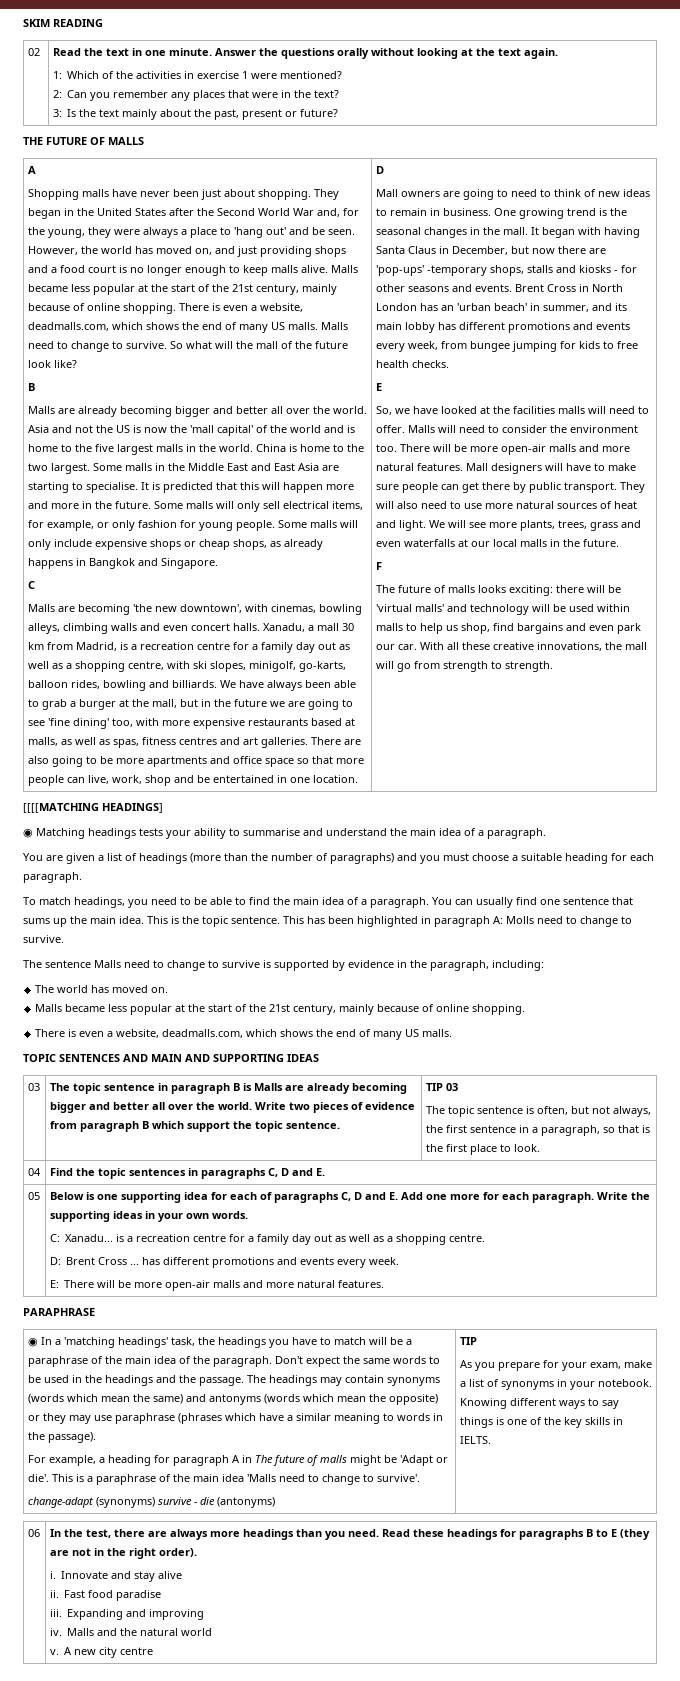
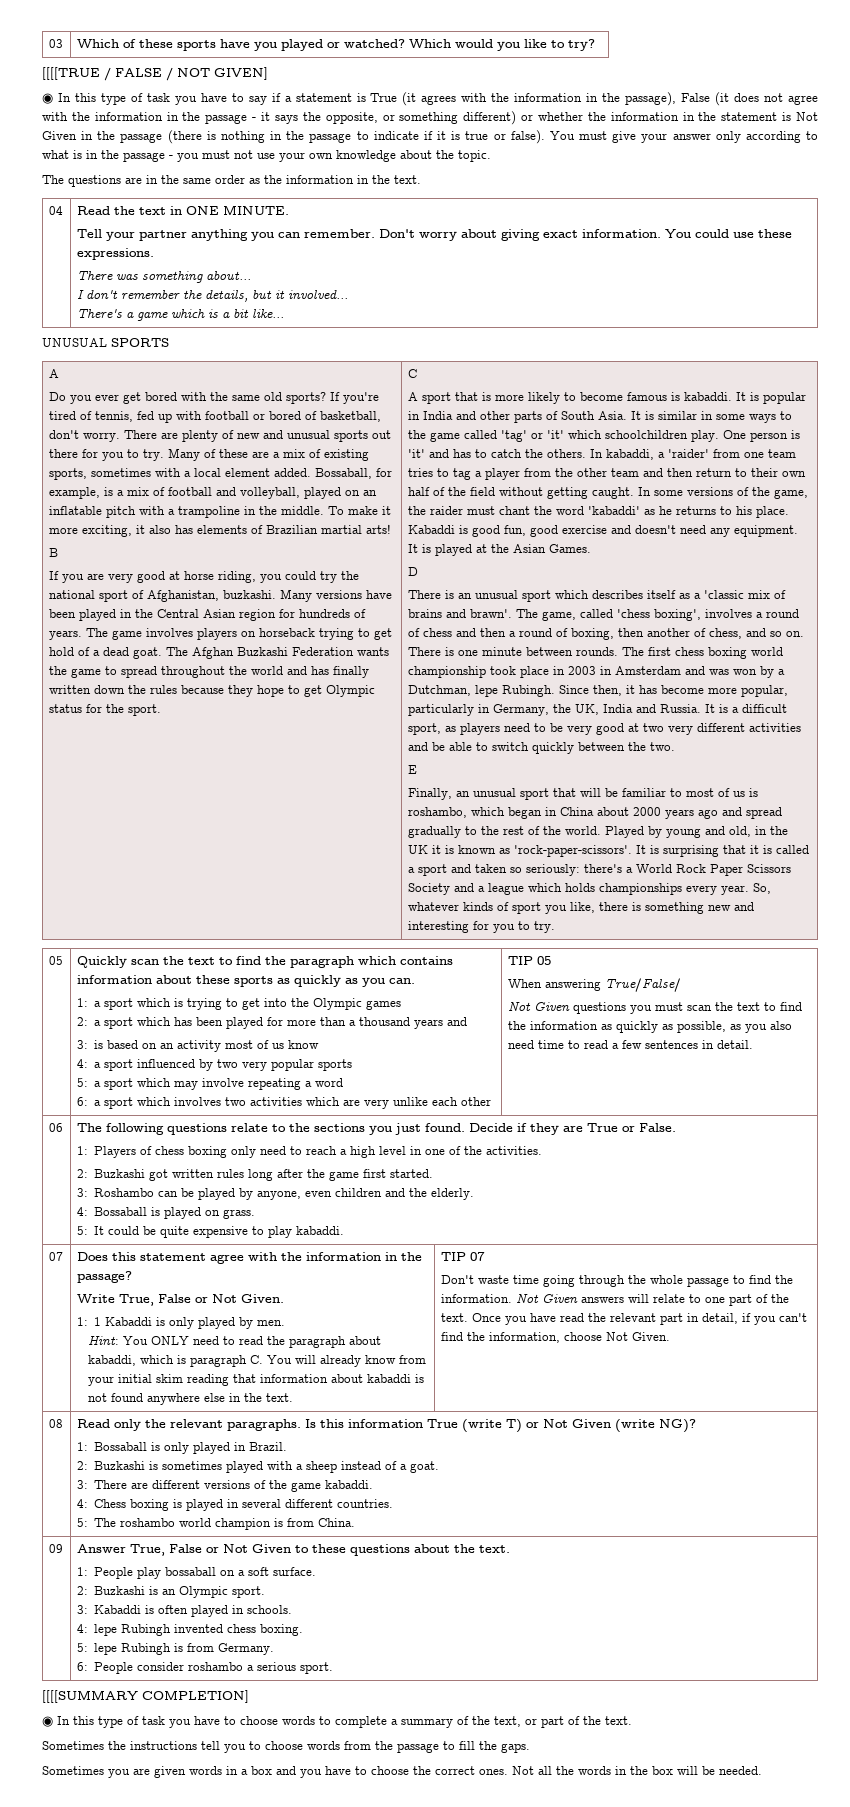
- SKIM READING
- 02 | Read the text in one minute. Answer the questions orally without looking at the text again.
- 1: Which of the activities in exercise 1 were mentioned?
- 2: Can you remember any places that were in the text?
- 3: Is the text mainly about the past, present or future?
- THE FUTURE OF MALLS
+ 03 | Which of these sports have you played or watched? Which would you like to try?
+ [[[[TRUE / FALSE / NOT GIVEN]
+ ◉ In this type of task you have to say if a statement is True (it agrees with the information in the passage), False (it does not agree with the information in the passage - it says the opposite, or something different) or whether the information in the statement is Not Given in the passage (there is nothing in the passage to indicate if it is true or false). You must give your answer only according to what is in the passage - you must not use your own knowledge about the topic.
+ The questions are in the same order as the information in the text.
+ 04 | Read the text in ONE MINUTE.
+ Tell your partner anything you can remember. Don't worry about giving exact information. You could use these expressions.
+ There was something about...
+ I don't remember the details, but it involved...
+ There's a game which is a bit like...
+ UNUSUAL SPORTS
  A
- Shopping malls have never been just about shopping. They began in the United States after the Second World War and, for the young, they were always a place to 'hang out' and be seen. However, the world has moved on, and just providing shops and a food court is no longer enough to keep malls alive. Malls became less popular at the start of the 21st century, mainly because of online shopping. There is even a website, deadmalls.com, which shows the end of many US malls. Malls need to change to survive. So what will the mall of the future look like?
+ Do you ever get bored with the same old sports? If you're tired of tennis, fed up with football or bored of basketball, don't worry. There are plenty of new and unusual sports out there for you to try. Many of these are a mix of existing sports, sometimes with a local element added. Bossaball, for example, is a mix of football and volleyball, played on an inflatable pitch with a trampoline in the middle. To make it more exciting, it also has elements of Brazilian martial arts!
  B
- Malls are already becoming bigger and better all over the world. Asia and not the US is now the 'mall capital' of the world and is home to the five largest malls in the world. China is home to the two largest. Some malls in the Middle East and East Asia are starting to specialise. It is predicted that this will happen more and more in the future. Some malls will only sell electrical items, for example, or only fashion for young people. Some malls will only include expensive shops or cheap shops, as already happens in Bangkok and Singapore.
- C
- Malls are becoming 'the new downtown', with cinemas, bowling alleys, climbing walls and even concert halls. Xanadu, a mall 30 km from Madrid, is a recreation centre for a family day out as well as a shopping centre, with ski slopes, minigolf, go-karts, balloon rides, bowling and billiards. We have always been able to grab a burger at the mall, but in the future we are going to see 'fine dining' too, with more expensive restaurants based at malls, as well as spas, fitness centres and art galleries. There are also going to be more apartments and office space so that more people can live, work, shop and be entertained in one location. | D
- Mall owners are going to need to think of new ideas to remain in business. One growing trend is the seasonal changes in the mall. It began with having Santa Claus in December, but now there are 'pop-ups' -temporary shops, stalls and kiosks - for other seasons and events. Brent Cross in North London has an 'urban beach' in summer, and its main lobby has different promotions and events every week, from bungee jumping for kids to free health checks.
+ If you are very good at horse riding, you could try the national sport of Afghanistan, buzkashi. Many versions have been played in the Central Asian region for hundreds of years. The game involves players on horseback trying to get hold of a dead goat. The Afghan Buzkashi Federation wants the game to spread throughout the world and has finally written down the rules because they hope to get Olympic status for the sport. | C
+ A sport that is more likely to become famous is kabaddi. It is popular in India and other parts of South Asia. It is similar in some ways to the game called 'tag' or 'it' which schoolchildren play. One person is 'it' and has to catch the others. In kabaddi, a 'raider' from one team tries to tag a player from the other team and then return to their own half of the field without getting caught. In some versions of the game, the raider must chant the word 'kabaddi' as he returns to his place. Kabaddi is good fun, good exercise and doesn't need any equipment. It is played at the Asian Games.
+ D
+ There is an unusual sport which describes itself as a 'classic mix of brains and brawn'. The game, called 'chess boxing', involves a round of chess and then a round of boxing, then another of chess, and so on. There is one minute between rounds. The first chess boxing world championship took place in 2003 in Amsterdam and was won by a Dutchman, lepe Rubingh. Since then, it has become more popular, particularly in Germany, the UK, India and Russia. It is a difficult sport, as players need to be very good at two very different activities and be able to switch quickly between the two.
  E
- So, we have looked at the facilities malls will need to offer. Malls will need to consider the environment too. There will be more open-air malls and more natural features. Mall designers will have to make sure people can get there by public transport. They will also need to use more natural sources of heat and light. We will see more plants, trees, grass and even waterfalls at our local malls in the future.
- F
- The future of malls looks exciting: there will be 'virtual malls' and technology will be used within malls to help us shop, find bargains and even park our car. With all these creative innovations, the mall will go from strength to strength.
- [[[[MATCHING HEADINGS]
- ◉ Matching headings tests your ability to summarise and understand the main idea of a paragraph.
- You are given a list of headings (more than the number of paragraphs) and you must choose a suitable heading for each paragraph.
- To match headings, you need to be able to find the main idea of a paragraph. You can usually find one sentence that sums up the main idea. This is the topic sentence. This has been highlighted in paragraph A: Molls need to change to survive.
- The sentence Malls need to change to survive is supported by evidence in the paragraph, including:
- The world has moved on.
- Malls became less popular at the start of the 21st century, mainly because of online shopping.
- There is even a website, deadmalls.com, which shows the end of many US malls.
- TOPIC SENTENCES AND MAIN AND SUPPORTING IDEAS
- 03 | The topic sentence in paragraph B is Malls are already becoming bigger and better all over the world. Write two pieces of evidence from paragraph B which support the topic sentence. | TIP 03
- The topic sentence is often, but not always, the first sentence in a paragraph, so that is the first place to look.
- 04 | Find the topic sentences in paragraphs C, D and E.
- 05 | Below is one supporting idea for each of paragraphs C, D and E. Add one more for each paragraph. Write the supporting ideas in your own words.
- C: Xanadu... is a recreation centre for a family day out as well as a shopping centre.
- D: Brent Cross ... has different promotions and events every week.
- E: There will be more open-air malls and more natural features.
- PARAPHRASE
- ◉ In a 'matching headings' task, the headings you have to match will be a paraphrase of the main idea of the paragraph. Don't expect the same words to be used in the headings and the passage. The headings may contain synonyms (words which mean the same) and antonyms (words which mean the opposite) or they may use paraphrase (phrases which have a similar meaning to words in the passage).
- For example, a heading for paragraph A in The future of malls might be 'Adapt or die'. This is a paraphrase of the main idea 'Malls need to change to survive'.
- change-adapt (synonyms) survive - die (antonyms) | TIP
- As you prepare for your exam, make a list of synonyms in your notebook. Knowing different ways to say things is one of the key skills in IELTS.
- 06 | In the test, there are always more headings than you need. Read these headings for paragraphs B to E (they are not in the right order).
- i. Innovate and stay alive
- ii. Fast food paradise
- iii. Expanding and improving
- iv. Malls and the natural world
- v. A new city centre
+ Finally, an unusual sport that will be familiar to most of us is roshambo, which began in China about 2000 years ago and spread gradually to the rest of the world. Played by young and old, in the UK it is known as 'rock-paper-scissors'. It is surprising that it is called a sport and taken so seriously: there's a World Rock Paper Scissors Society and a league which holds championships every year. So, whatever kinds of sport you like, there is something new and interesting for you to try.
+ 05 | Quickly scan the text to find the paragraph which contains information about these sports as quickly as you can.
+ 1: a sport which is trying to get into the Olympic games
+ 2: a sport which has been played for more than a thousand years and
+ 3: is based on an activity most of us know
+ 4: a sport influenced by two very popular sports
+ 5: a sport which may involve repeating a word
+ 6: a sport which involves two activities which are very unlike each other | TIP 05
+ When answering True/False/
+ Not Given questions you must scan the text to find the information as quickly as possible, as you also need time to read a few sentences in detail.
+ 06 | The following questions relate to the sections you just found. Decide if they are True or False.
+ 1: Players of chess boxing only need to reach a high level in one of the activities.
+ 2: Buzkashi got written rules long after the game first started.
+ 3: Roshambo can be played by anyone, even children and the elderly.
+ 4: Bossaball is played on grass.
+ 5: It could be quite expensive to play kabaddi.
+ 07 | Does this statement agree with the information in the passage?
+ Write True, False or Not Given.
+ 1: 1 Kabaddi is only played by men.
+ Hint: You ONLY need to read the paragraph about kabaddi, which is paragraph C. You will already know from your initial skim reading that information about kabaddi is not found anywhere else in the text. | TIP 07
+ Don't waste time going through the whole passage to find the information. Not Given answers will relate to one part of the text. Once you have read the relevant part in detail, if you can't find the information, choose Not Given.
+ 08 | Read only the relevant paragraphs. Is this information True (write T) or Not Given (write NG)?
+ 1: Bossaball is only played in Brazil.
+ 2: Buzkashi is sometimes played with a sheep instead of a goat.
+ 3: There are different versions of the game kabaddi.
+ 4: Chess boxing is played in several different countries.
+ 5: The roshambo world champion is from China.
+ 09 | Answer True, False or Not Given to these questions about the text.
+ 1: People play bossaball on a soft surface.
+ 2: Buzkashi is an Olympic sport.
+ 3: Kabaddi is often played in schools.
+ 4: lepe Rubingh invented chess boxing.
+ 5: lepe Rubingh is from Germany.
+ 6: People consider roshambo a serious sport.
+ [[[[SUMMARY COMPLETION]
+ ◉ In this type of task you have to choose words to complete a summary of the text, or part of the text.
+ Sometimes the instructions tell you to choose words from the passage to fill the gaps.
+ Sometimes you are given words in a box and you have to choose the correct ones. Not all the words in the box will be needed.

